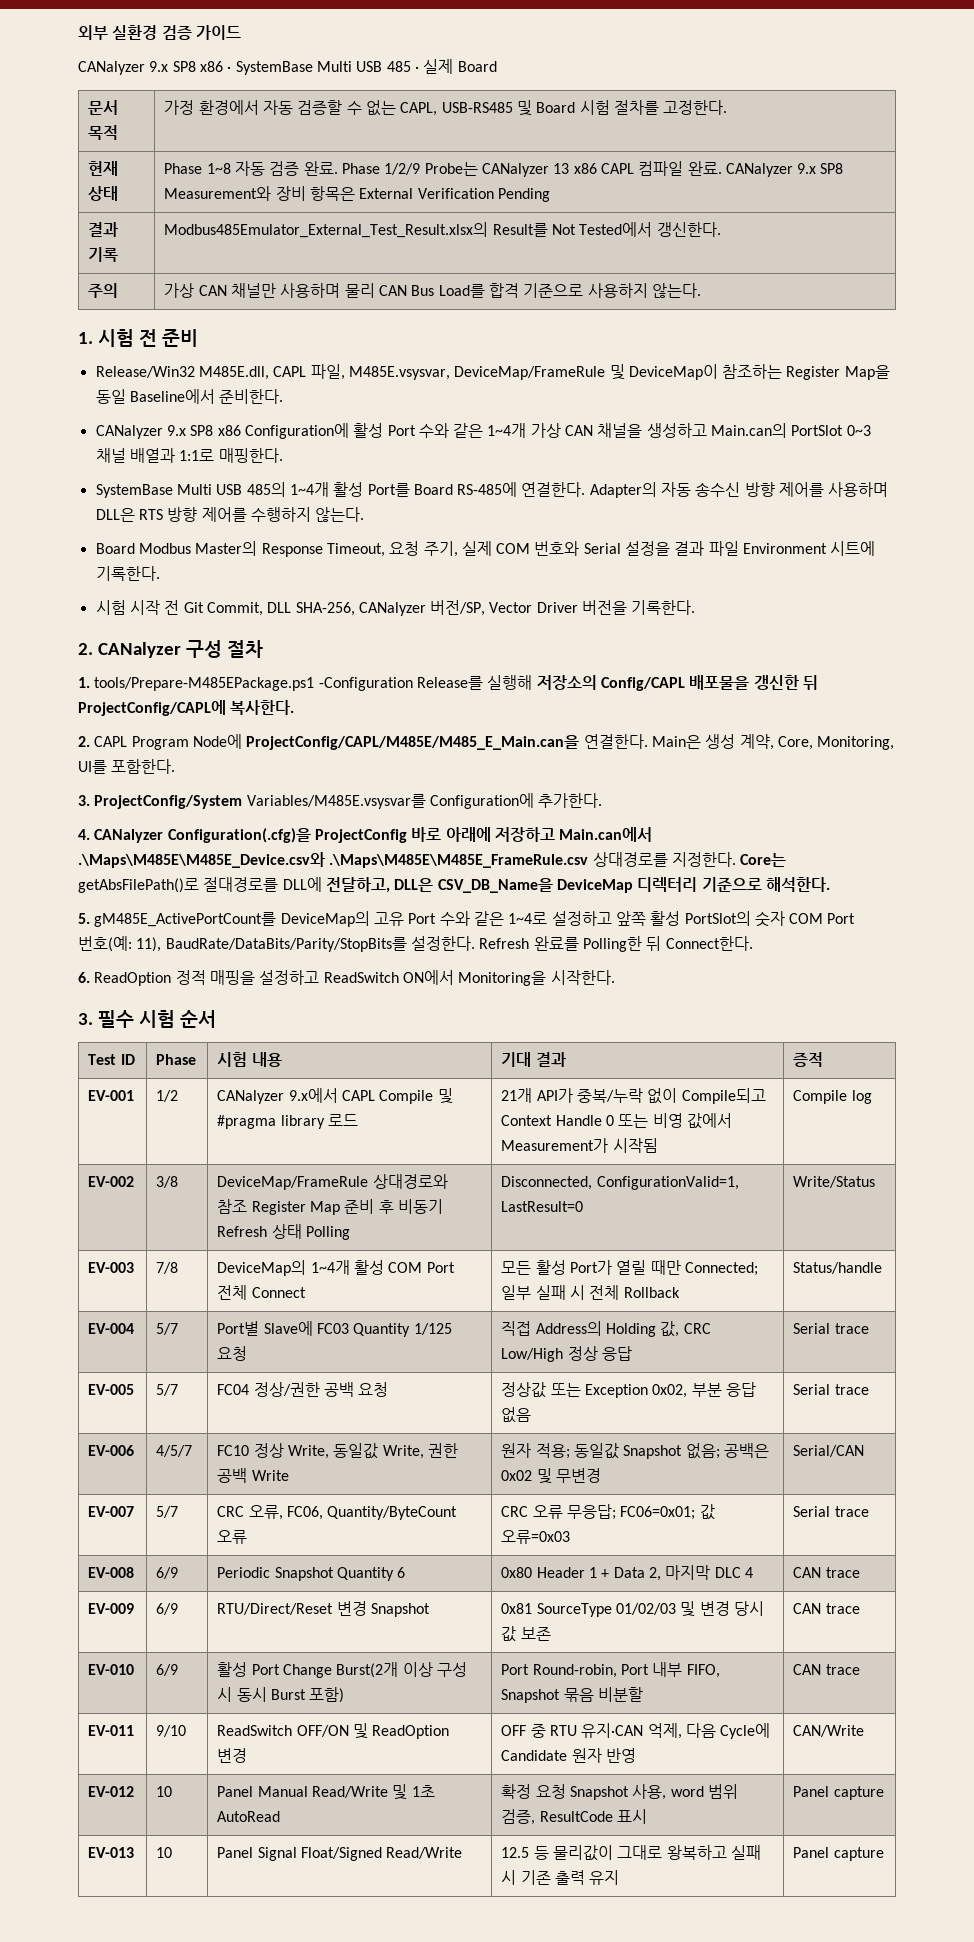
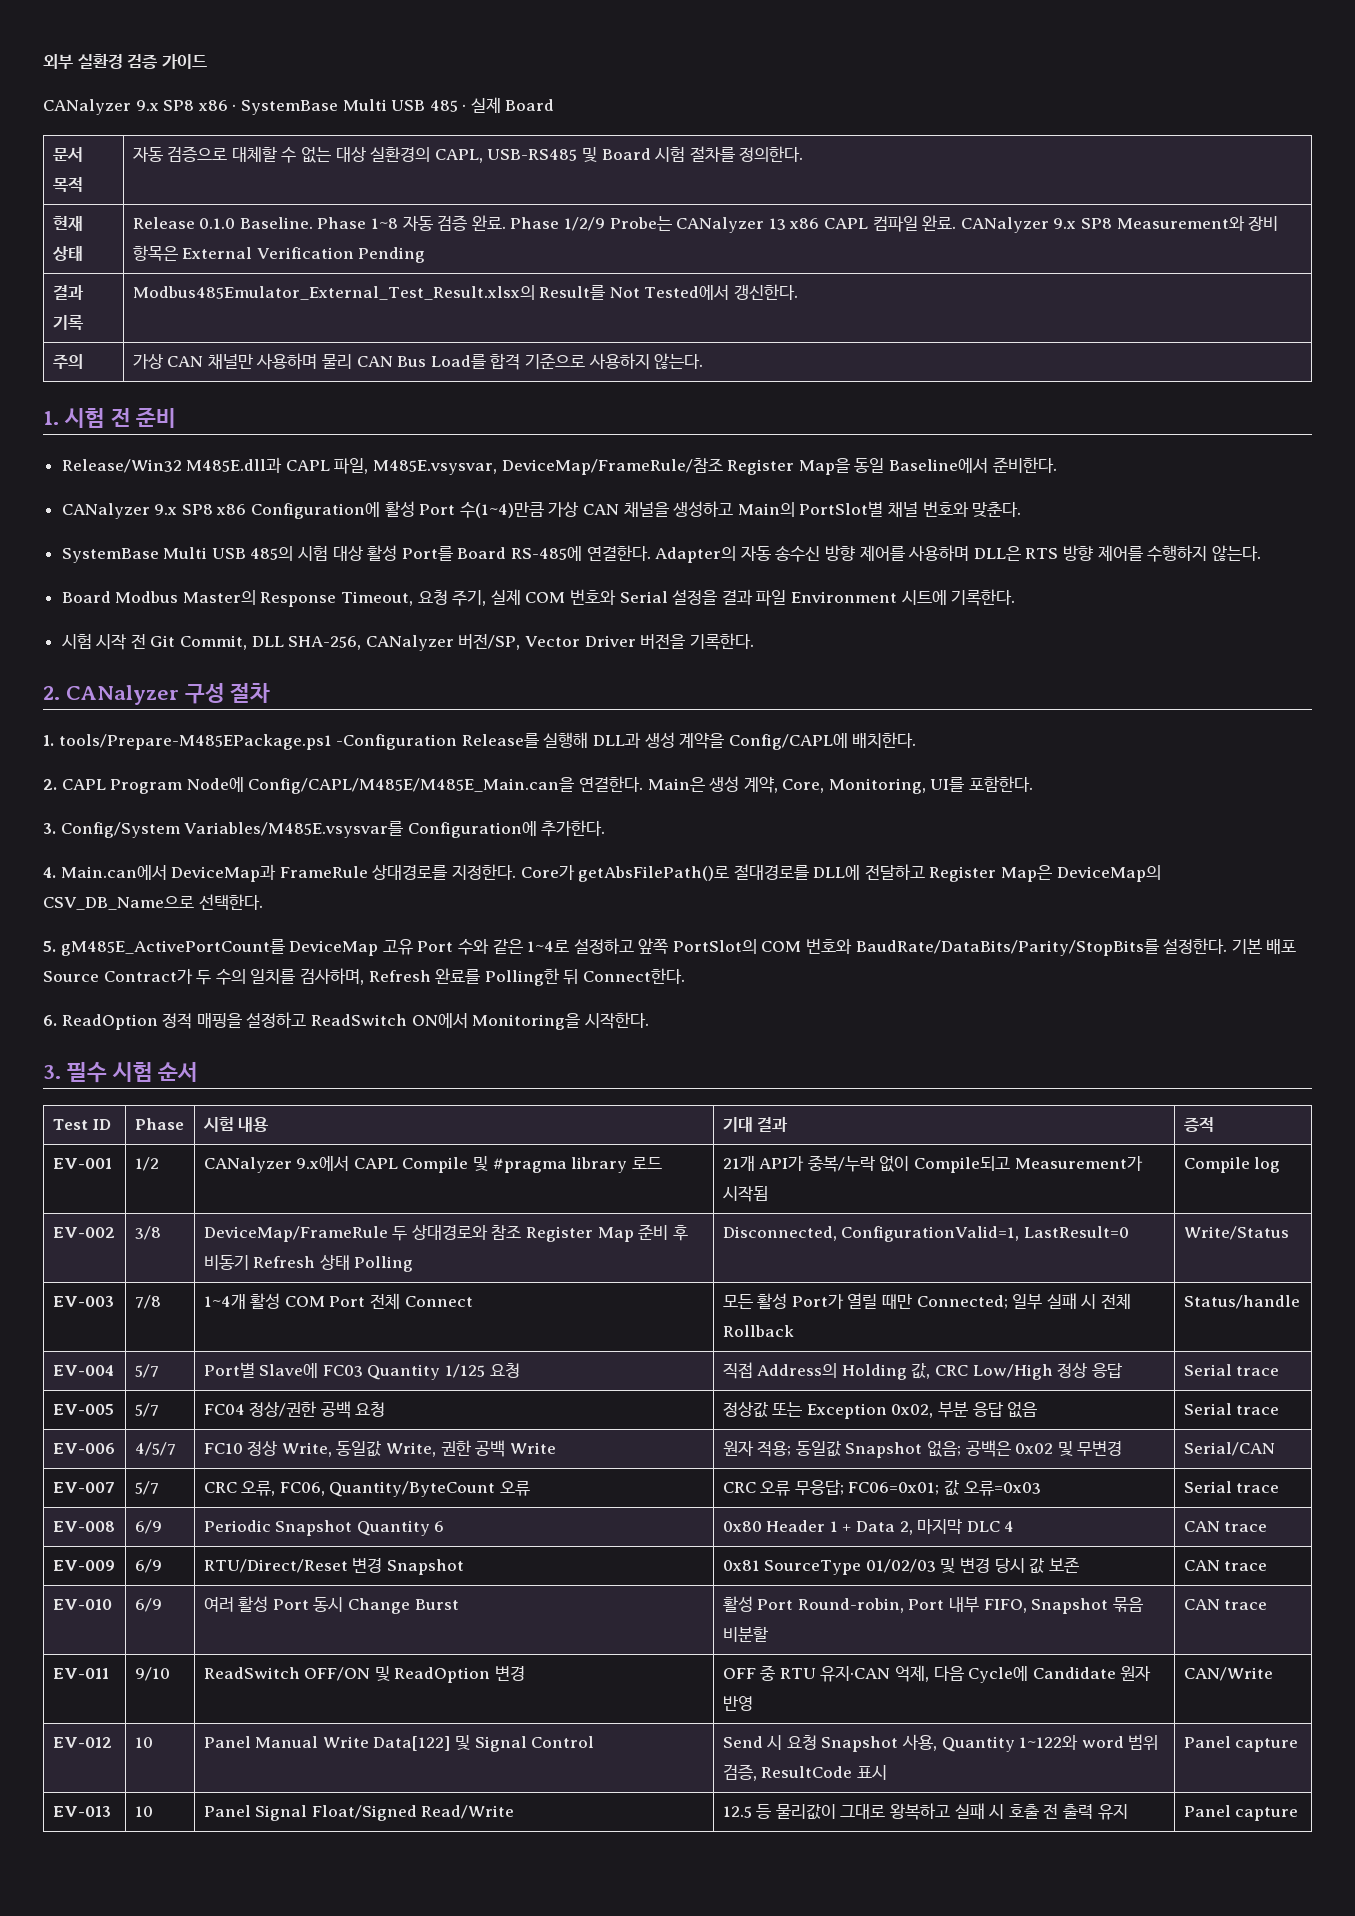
- 문서 목적 | 가정 환경에서 자동 검증할 수 없는 CAPL, USB-RS485 및 Board 시험 절차를 고정한다.
+ 문서 목적 | 자동 검증으로 대체할 수 없는 대상 실환경의 CAPL, USB-RS485 및 Board 시험 절차를 정의한다.
- 현재 상태 | Phase 1~8 자동 검증 완료. Phase 1/2/9 Probe는 CANalyzer 13 x86 CAPL 컴파일 완료. CANalyzer 9.x SP8 Measurement와 장비 항목은 External Verification Pending
+ 현재 상태 | Release 0.1.0 Baseline. Phase 1~8 자동 검증 완료. Phase 1/2/9 Probe는 CANalyzer 13 x86 CAPL 컴파일 완료. CANalyzer 9.x SP8 Measurement와 장비 항목은 External Verification Pending
- Release/Win32 M485E.dll, CAPL 파일, M485E.vsysvar, DeviceMap/FrameRule 및 DeviceMap이 참조하는 Register Map을 동일 Baseline에서 준비한다.
+ Release/Win32 M485E.dll과 CAPL 파일, M485E.vsysvar, DeviceMap/FrameRule/참조 Register Map을 동일 Baseline에서 준비한다.
- CANalyzer 9.x SP8 x86 Configuration에 활성 Port 수와 같은 1~4개 가상 CAN 채널을 생성하고 Main.can의 PortSlot 0~3 채널 배열과 1:1로 매핑한다.
+ CANalyzer 9.x SP8 x86 Configuration에 활성 Port 수(1~4)만큼 가상 CAN 채널을 생성하고 Main의 PortSlot별 채널 번호와 맞춘다.
- SystemBase Multi USB 485의 1~4개 활성 Port를 Board RS-485에 연결한다.
+ SystemBase Multi USB 485의 시험 대상 활성 Port를 Board RS-485에 연결한다.
- 1. tools/Prepare-M485EPackage.ps1 -Configuration Release를 실행해 저장소의 Config/CAPL 배포물을 갱신한 뒤 ProjectConfig/CAPL에 복사한다.
+ 1. tools/Prepare-M485EPackage.ps1 -Configuration Release를 실행해 DLL과 생성 계약을 Config/CAPL에 배치한다.
- 2. CAPL Program Node에 ProjectConfig/CAPL/M485E/M485_E_Main.can을 연결한다.
+ 2. CAPL Program Node에 Config/CAPL/M485E/M485E_Main.can을 연결한다.
- 3. ProjectConfig/System Variables/M485E.vsysvar를 Configuration에 추가한다.
+ 3. Config/System Variables/M485E.vsysvar를 Configuration에 추가한다.
- 4. CANalyzer Configuration(.cfg)을 ProjectConfig 바로 아래에 저장하고 Main.can에서 .\Maps\M485E\M485E_Device.csv와 .\Maps\M485E\M485E_FrameRule.csv 상대경로를 지정한다.
+ 4. Main.can에서 DeviceMap과 FrameRule 상대경로를 지정한다.
- Core는 getAbsFilePath()로 절대경로를 DLL에 전달하고, DLL은 CSV_DB_Name을 DeviceMap 디렉터리 기준으로 해석한다.
+ Core가 getAbsFilePath()로 절대경로를 DLL에 전달하고 Register Map은 DeviceMap의 CSV_DB_Name으로 선택한다.
- 5. gM485E_ActivePortCount를 DeviceMap의 고유 Port 수와 같은 1~4로 설정하고 앞쪽 활성 PortSlot의 숫자 COM Port 번호(예: 11), BaudRate/DataBits/Parity/StopBits를 설정한다. Refresh 완료를 Polling한 뒤 Connect한다.
+ 5. gM485E_ActivePortCount를 DeviceMap 고유 Port 수와 같은 1~4로 설정하고 앞쪽 PortSlot의 COM 번호와 BaudRate/DataBits/Parity/StopBits를 설정한다. 기본 배포 Source Contract가 두 수의 일치를 검사하며, Refresh 완료를 Polling한 뒤 Connect한다.
- EV-001 | 1/2 | CANalyzer 9.x에서 CAPL Compile 및 #pragma library 로드 | 21개 API가 중복/누락 없이 Compile되고 Context Handle 0 또는 비영 값에서 Measurement가 시작됨 | Compile log
+ EV-001 | 1/2 | CANalyzer 9.x에서 CAPL Compile 및 #pragma library 로드 | 21개 API가 중복/누락 없이 Compile되고 Measurement가 시작됨 | Compile log
- EV-002 | 3/8 | DeviceMap/FrameRule 상대경로와 참조 Register Map 준비 후 비동기 Refresh 상태 Polling | Disconnected, ConfigurationValid=1, LastResult=0 | Write/Status
+ EV-002 | 3/8 | DeviceMap/FrameRule 두 상대경로와 참조 Register Map 준비 후 비동기 Refresh 상태 Polling | Disconnected, ConfigurationValid=1, LastResult=0 | Write/Status
- EV-003 | 7/8 | DeviceMap의 1~4개 활성 COM Port 전체 Connect | 모든 활성 Port가 열릴 때만 Connected; 일부 실패 시 전체 Rollback | Status/handle
+ EV-003 | 7/8 | 1~4개 활성 COM Port 전체 Connect | 모든 활성 Port가 열릴 때만 Connected; 일부 실패 시 전체 Rollback | Status/handle
- EV-010 | 6/9 | 활성 Port Change Burst(2개 이상 구성 시 동시 Burst 포함) | Port Round-robin, Port 내부 FIFO, Snapshot 묶음 비분할 | CAN trace
+ EV-010 | 6/9 | 여러 활성 Port 동시 Change Burst | 활성 Port Round-robin, Port 내부 FIFO, Snapshot 묶음 비분할 | CAN trace
- EV-012 | 10 | Panel Manual Read/Write 및 1초 AutoRead | 확정 요청 Snapshot 사용, word 범위 검증, ResultCode 표시 | Panel capture
+ EV-012 | 10 | Panel Manual Write Data[122] 및 Signal Control | Send 시 요청 Snapshot 사용, Quantity 1~122와 word 범위 검증, ResultCode 표시 | Panel capture
- EV-013 | 10 | Panel Signal Float/Signed Read/Write | 12.5 등 물리값이 그대로 왕복하고 실패 시 기존 출력 유지 | Panel capture
+ EV-013 | 10 | Panel Signal Float/Signed Read/Write | 12.5 등 물리값이 그대로 왕복하고 실패 시 호출 전 출력 유지 | Panel capture

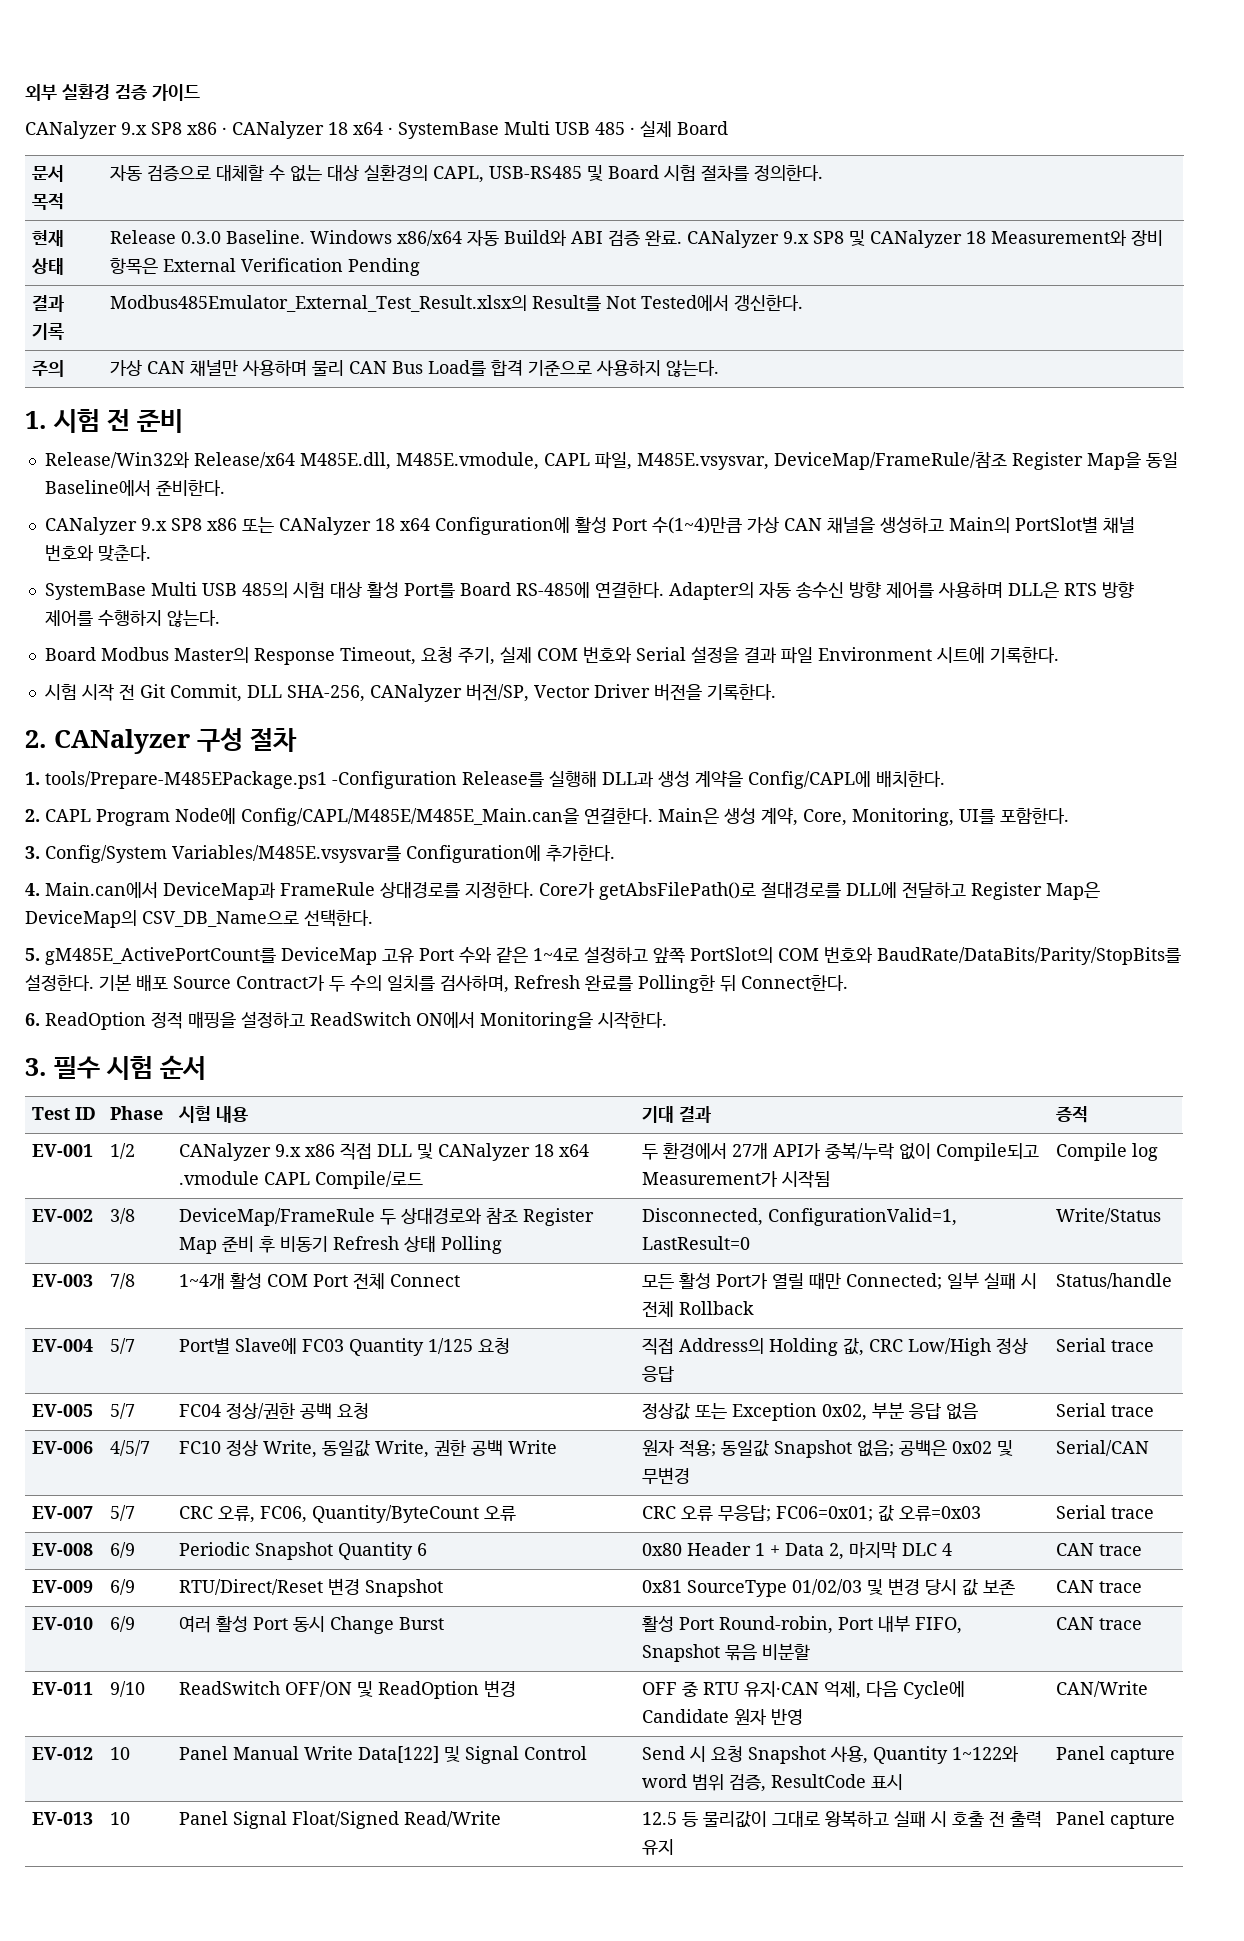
- CANalyzer 9.x SP8 x86 · SystemBase Multi USB 485 · 실제 Board
+ CANalyzer 9.x SP8 x86 · CANalyzer 18 x64 · SystemBase Multi USB 485 · 실제 Board
- 현재 상태 | Release 0.1.0 Baseline. Phase 1~8 자동 검증 완료. Phase 1/2/9 Probe는 CANalyzer 13 x86 CAPL 컴파일 완료. CANalyzer 9.x SP8 Measurement와 장비 항목은 External Verification Pending
+ 현재 상태 | Release 0.3.0 Baseline. Windows x86/x64 자동 Build와 ABI 검증 완료. CANalyzer 9.x SP8 및 CANalyzer 18 Measurement와 장비 항목은 External Verification Pending
- Release/Win32 M485E.dll과 CAPL 파일, M485E.vsysvar, DeviceMap/FrameRule/참조 Register Map을 동일 Baseline에서 준비한다.
+ Release/Win32와 Release/x64 M485E.dll, M485E.vmodule, CAPL 파일, M485E.vsysvar, DeviceMap/FrameRule/참조 Register Map을 동일 Baseline에서 준비한다.
- CANalyzer 9.x SP8 x86 Configuration에 활성 Port 수(1~4)만큼 가상 CAN 채널을 생성하고 Main의 PortSlot별 채널 번호와 맞춘다.
+ CANalyzer 9.x SP8 x86 또는 CANalyzer 18 x64 Configuration에 활성 Port 수(1~4)만큼 가상 CAN 채널을 생성하고 Main의 PortSlot별 채널 번호와 맞춘다.
- EV-001 | 1/2 | CANalyzer 9.x에서 CAPL Compile 및 #pragma library 로드 | 21개 API가 중복/누락 없이 Compile되고 Measurement가 시작됨 | Compile log
+ EV-001 | 1/2 | CANalyzer 9.x x86 직접 DLL 및 CANalyzer 18 x64 .vmodule CAPL Compile/로드 | 두 환경에서 27개 API가 중복/누락 없이 Compile되고 Measurement가 시작됨 | Compile log

